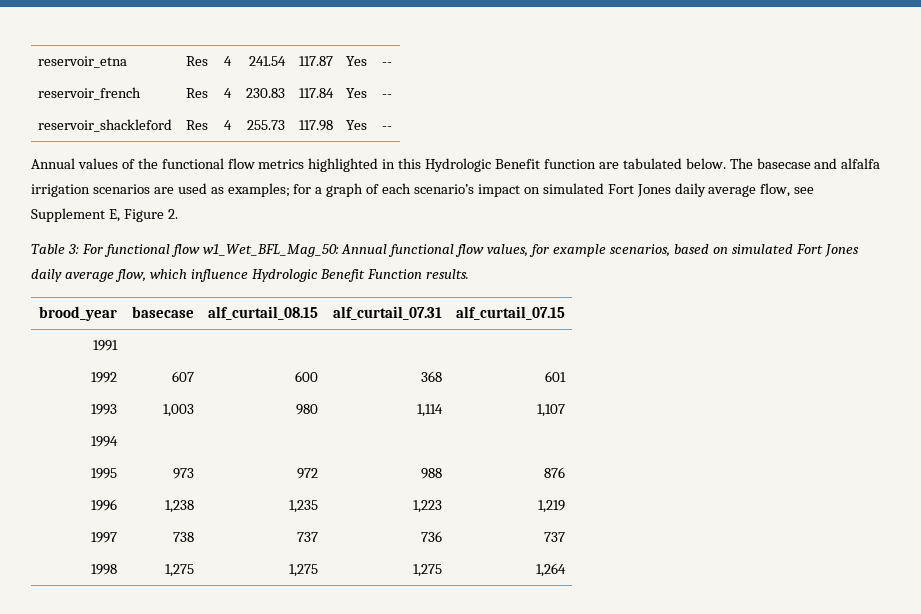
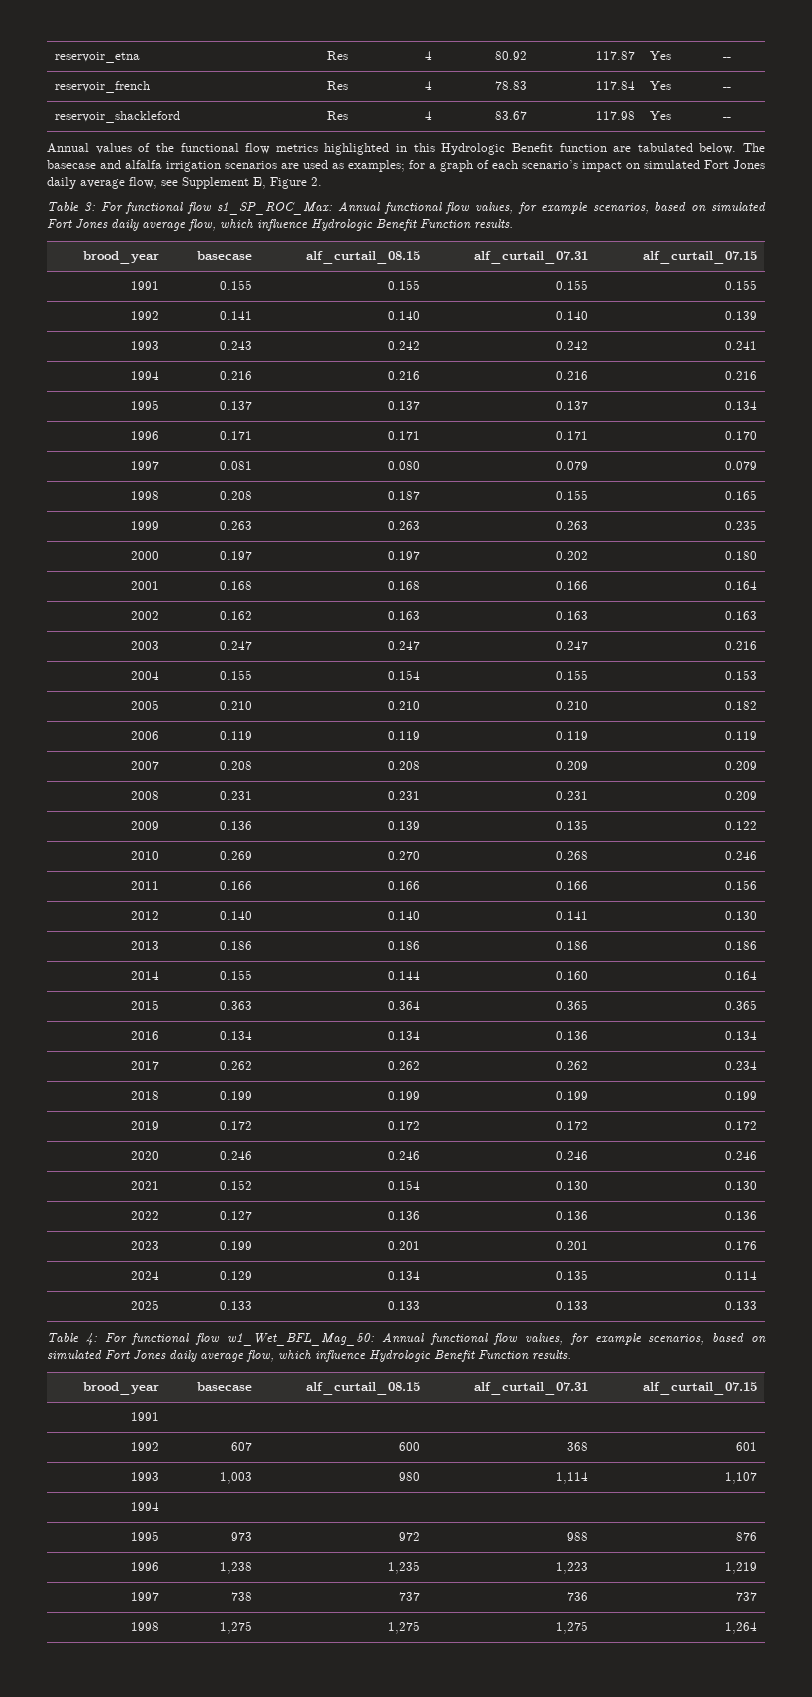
- reservoir_etna | Res | 4 | 241.54 | 117.87 | Yes | --
+ reservoir_etna | Res | 4 | 80.92 | 117.87 | Yes | --
- reservoir_french | Res | 4 | 230.83 | 117.84 | Yes | --
+ reservoir_french | Res | 4 | 78.83 | 117.84 | Yes | --
- reservoir_shackleford | Res | 4 | 255.73 | 117.98 | Yes | --
+ reservoir_shackleford | Res | 4 | 83.67 | 117.98 | Yes | --
- Table 3: For functional flow w1_Wet_BFL_Mag_50: Annual functional flow values, for example scenarios, based on simulated Fort Jones daily average flow, which influence Hydrologic Benefit Function results.
+ Table 3: For functional flow s1_SP_ROC_Max: Annual functional flow values, for example scenarios, based on simulated Fort Jones daily average flow, which influence Hydrologic Benefit Function results.
+ brood_year | basecase | alf_curtail_08.15 | alf_curtail_07.31 | alf_curtail_07.15
+ 1991 | 0.155 | 0.155 | 0.155 | 0.155
+ 1992 | 0.141 | 0.140 | 0.140 | 0.139
+ 1993 | 0.243 | 0.242 | 0.242 | 0.241
+ 1994 | 0.216 | 0.216 | 0.216 | 0.216
+ 1995 | 0.137 | 0.137 | 0.137 | 0.134
+ 1996 | 0.171 | 0.171 | 0.171 | 0.170
+ 1997 | 0.081 | 0.080 | 0.079 | 0.079
+ 1998 | 0.208 | 0.187 | 0.155 | 0.165
+ 1999 | 0.263 | 0.263 | 0.263 | 0.235
+ 2000 | 0.197 | 0.197 | 0.202 | 0.180
+ 2001 | 0.168 | 0.168 | 0.166 | 0.164
+ 2002 | 0.162 | 0.163 | 0.163 | 0.163
+ 2003 | 0.247 | 0.247 | 0.247 | 0.216
+ 2004 | 0.155 | 0.154 | 0.155 | 0.153
+ 2005 | 0.210 | 0.210 | 0.210 | 0.182
+ 2006 | 0.119 | 0.119 | 0.119 | 0.119
+ 2007 | 0.208 | 0.208 | 0.209 | 0.209
+ 2008 | 0.231 | 0.231 | 0.231 | 0.209
+ 2009 | 0.136 | 0.139 | 0.135 | 0.122
+ 2010 | 0.269 | 0.270 | 0.268 | 0.246
+ 2011 | 0.166 | 0.166 | 0.166 | 0.156
+ 2012 | 0.140 | 0.140 | 0.141 | 0.130
+ 2013 | 0.186 | 0.186 | 0.186 | 0.186
+ 2014 | 0.155 | 0.144 | 0.160 | 0.164
+ 2015 | 0.363 | 0.364 | 0.365 | 0.365
+ 2016 | 0.134 | 0.134 | 0.136 | 0.134
+ 2017 | 0.262 | 0.262 | 0.262 | 0.234
+ 2018 | 0.199 | 0.199 | 0.199 | 0.199
+ 2019 | 0.172 | 0.172 | 0.172 | 0.172
+ 2020 | 0.246 | 0.246 | 0.246 | 0.246
+ 2021 | 0.152 | 0.154 | 0.130 | 0.130
+ 2022 | 0.127 | 0.136 | 0.136 | 0.136
+ 2023 | 0.199 | 0.201 | 0.201 | 0.176
+ 2024 | 0.129 | 0.134 | 0.135 | 0.114
+ 2025 | 0.133 | 0.133 | 0.133 | 0.133
+ Table 4: For functional flow w1_Wet_BFL_Mag_50: Annual functional flow values, for example scenarios, based on simulated Fort Jones daily average flow, which influence Hydrologic Benefit Function results.

